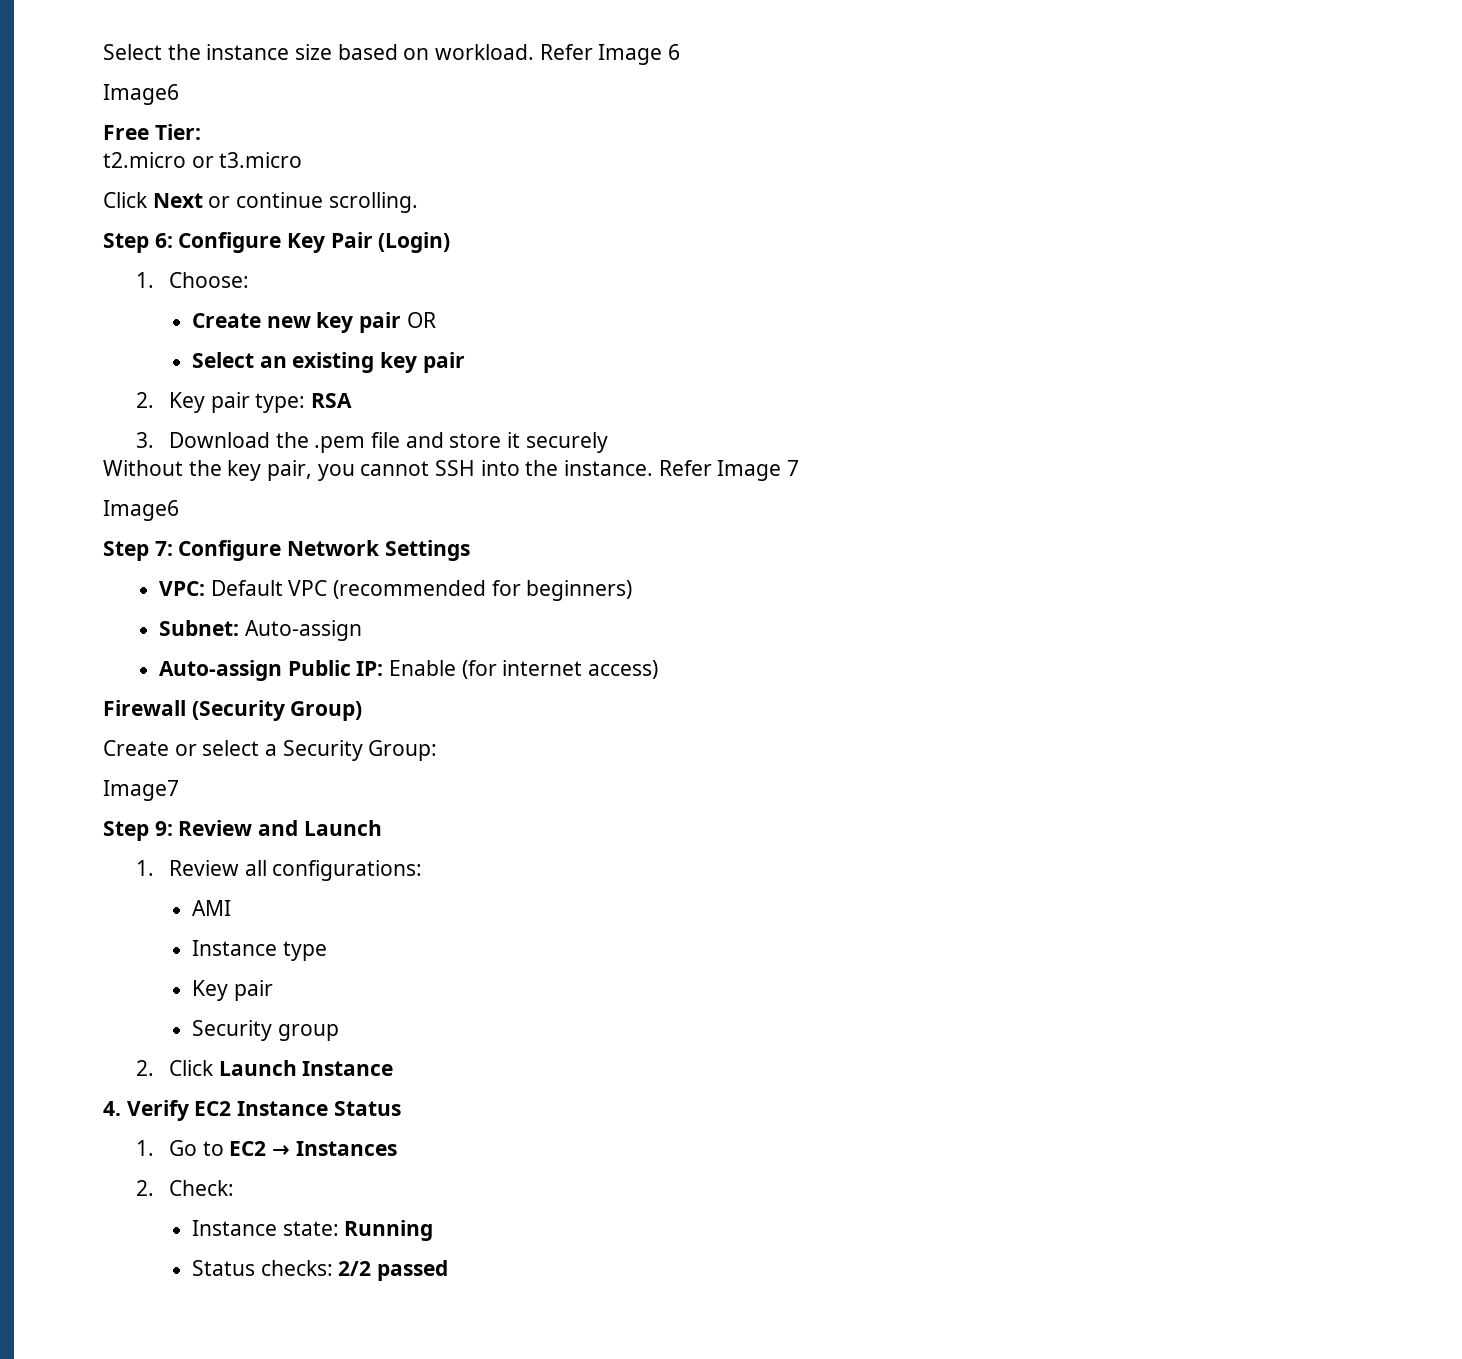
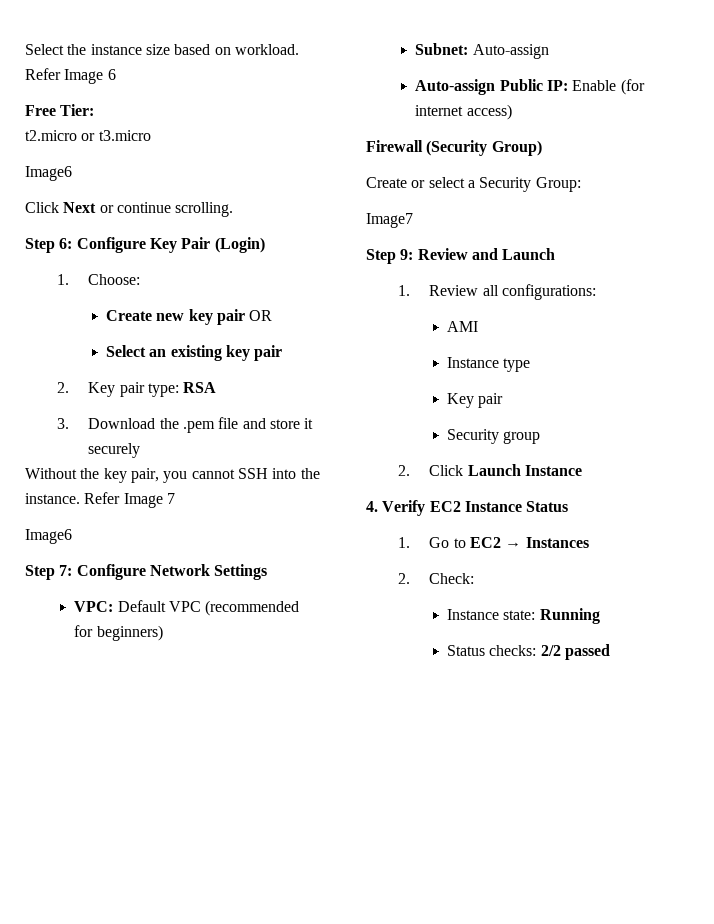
  Refer Image 6
- Image6
  t2.micro or t3.micro
+ Image6

